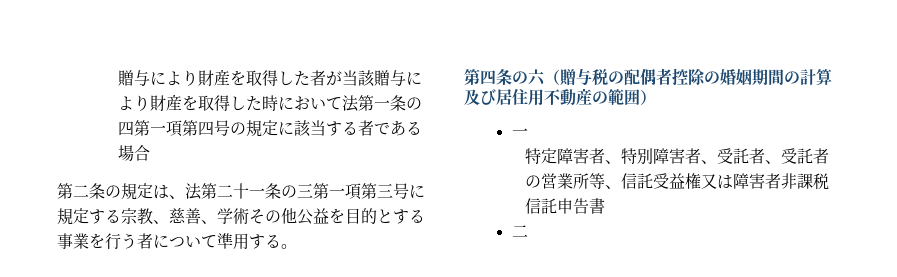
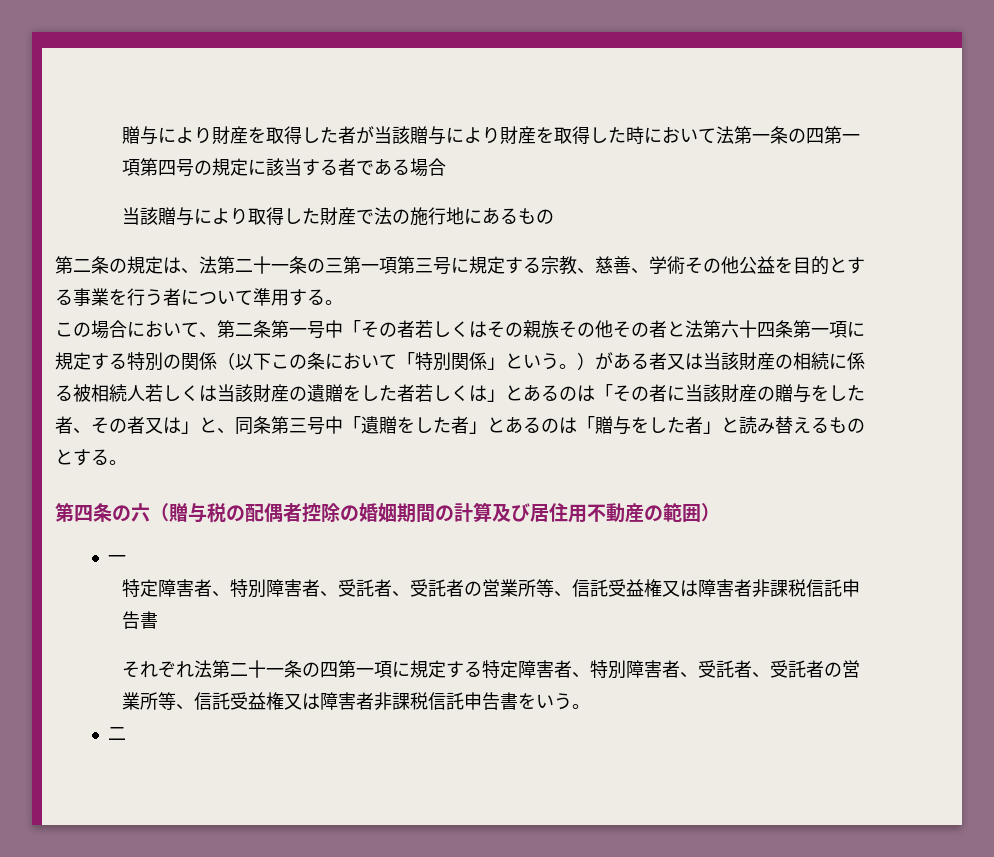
+ 当該贈与により取得した財産で法の施行地にあるもの
+ この場合において、第二条第一号中「その者若しくはその親族その他その者と法第六十四条第一項に規定する特別の関係（以下この条において「特別関係」という。）がある者又は当該財産の相続に係る被相続人若しくは当該財産の遺贈をした者若しくは」とあるのは「その者に当該財産の贈与をした者、その者又は」と、同条第三号中「遺贈をした者」とあるのは「贈与をした者」と読み替えるものとする。
+ それぞれ法第二十一条の四第一項に規定する特定障害者、特別障害者、受託者、受託者の営業所等、信託受益権又は障害者非課税信託申告書をいう。

